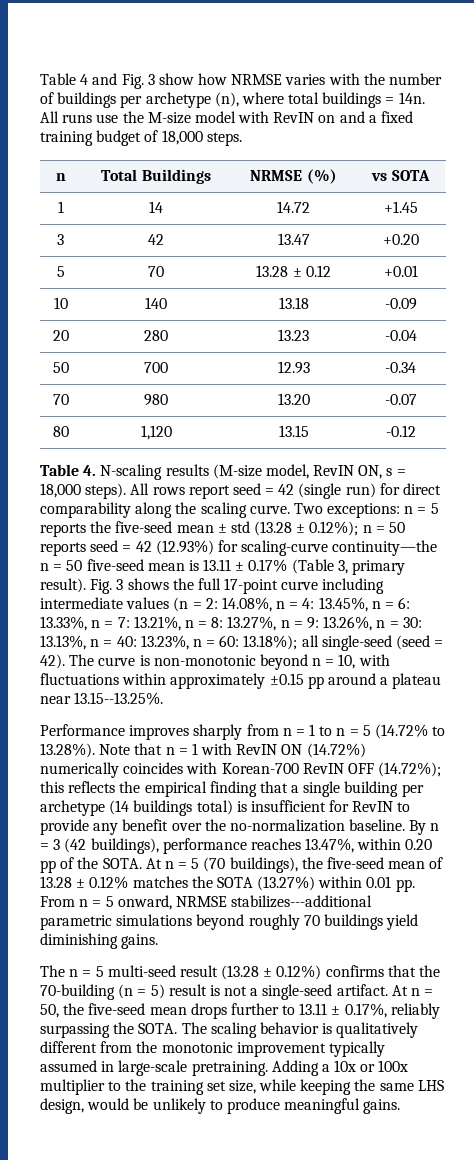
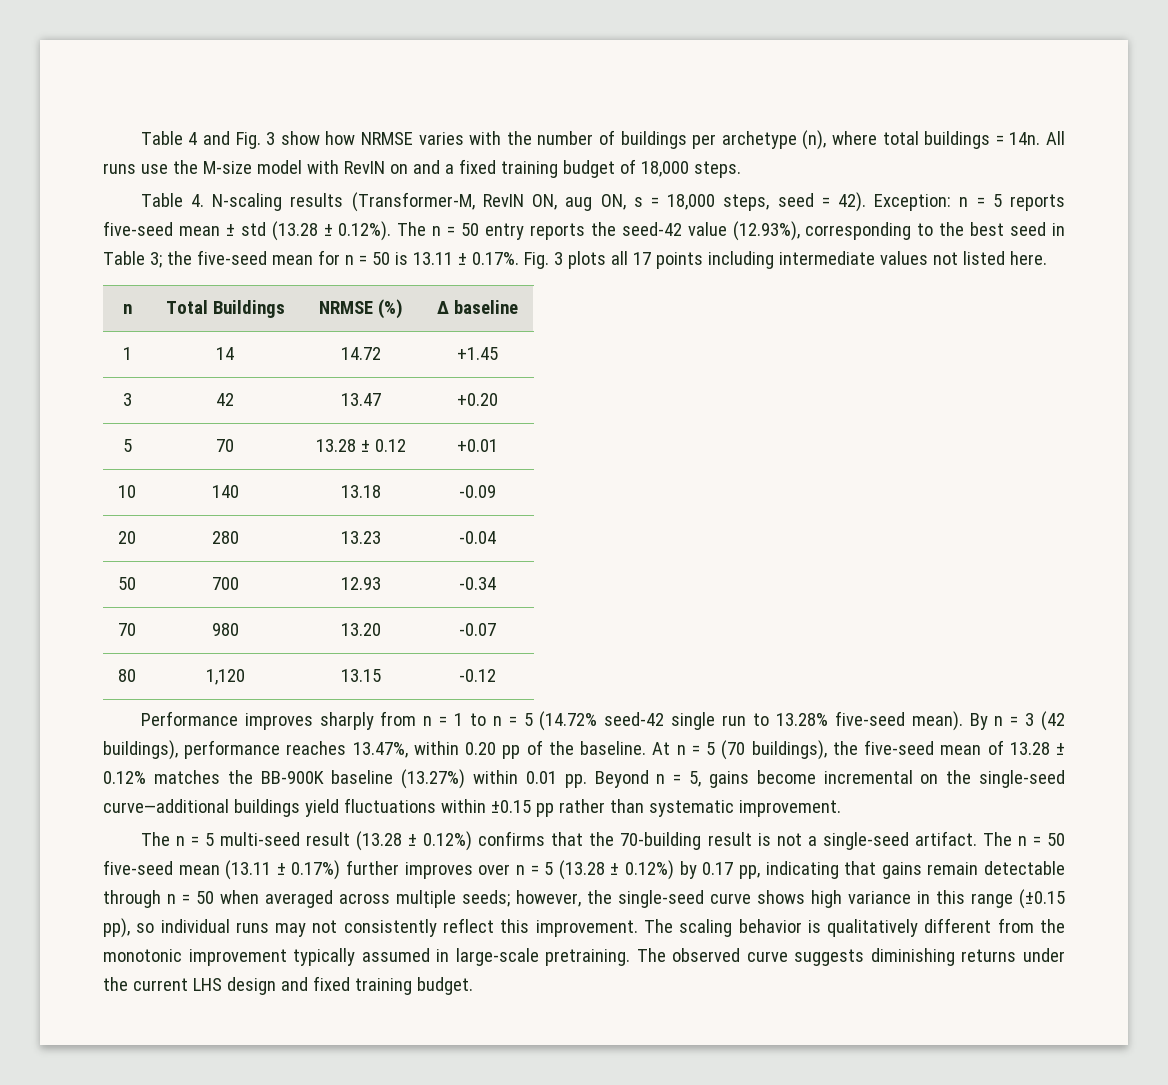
+ Table 4. N-scaling results (Transformer-M, RevIN ON, aug ON, s = 18,000 steps, seed = 42). Exception: n = 5 reports five-seed mean ± std (13.28 ± 0.12%). The n = 50 entry reports the seed-42 value (12.93%), corresponding to the best seed in Table 3; the five-seed mean for n = 50 is 13.11 ± 0.17%. Fig. 3 plots all 17 points including intermediate values not listed here.
- n | Total Buildings | NRMSE (%) | vs SOTA
+ n | Total Buildings | NRMSE (%) | Δ baseline
- Table 4. N-scaling results (M-size model, RevIN ON, s = 18,000 steps). All rows report seed = 42 (single run) for direct comparability along the scaling curve. Two exceptions: n = 5 reports the five-seed mean ± std (13.28 ± 0.12%); n = 50 reports seed = 42 (12.93%) for scaling-curve continuity—the n = 50 five-seed mean is 13.11 ± 0.17% (Table 3, primary result). Fig. 3 shows the full 17-point curve including intermediate values (n = 2: 14.08%, n = 4: 13.45%, n = 6: 13.33%, n = 7: 13.21%, n = 8: 13.27%, n = 9: 13.26%, n = 30: 13.13%, n = 40: 13.23%, n = 60: 13.18%); all single-seed (seed = 42). The curve is non-monotonic beyond n = 10, with fluctuations within approximately ±0.15 pp around a plateau near 13.15--13.25%.
- Performance improves sharply from n = 1 to n = 5 (14.72% to 13.28%). Note that n = 1 with RevIN ON (14.72%) numerically coincides with Korean-700 RevIN OFF (14.72%); this reflects the empirical finding that a single building per archetype (14 buildings total) is insufficient for RevIN to provide any benefit over the no-normalization baseline.
+ Performance improves sharply from n = 1 to n = 5 (14.72% seed-42 single run to 13.28% five-seed mean).
- By n = 3 (42 buildings), performance reaches 13.47%, within 0.20 pp of the SOTA.
+ By n = 3 (42 buildings), performance reaches 13.47%, within 0.20 pp of the baseline.
- At n = 5 (70 buildings), the five-seed mean of 13.28 ± 0.12% matches the SOTA (13.27%) within 0.01 pp. From n = 5 onward, NRMSE stabilizes---additional parametric simulations beyond roughly 70 buildings yield diminishing gains.
+ At n = 5 (70 buildings), the five-seed mean of 13.28 ± 0.12% matches the BB-900K baseline (13.27%) within 0.01 pp. Beyond n = 5, gains become incremental on the single-seed curve—additional buildings yield fluctuations within ±0.15 pp rather than systematic improvement.
- The n = 5 multi-seed result (13.28 ± 0.12%) confirms that the 70-building (n = 5) result is not a single-seed artifact.
+ The n = 5 multi-seed result (13.28 ± 0.12%) confirms that the 70-building result is not a single-seed artifact.
- At n = 50, the five-seed mean drops further to 13.11 ± 0.17%, reliably surpassing the SOTA.
+ The n = 50 five-seed mean (13.11 ± 0.17%) further improves over n = 5 (13.28 ± 0.12%) by 0.17 pp, indicating that gains remain detectable through n = 50 when averaged across multiple seeds; however, the single-seed curve shows high variance in this range (±0.15 pp), so individual runs may not consistently reflect this improvement.
- Adding a 10x or 100x multiplier to the training set size, while keeping the same LHS design, would be unlikely to produce meaningful gains.
+ The observed curve suggests diminishing returns under the current LHS design and fixed training budget.

